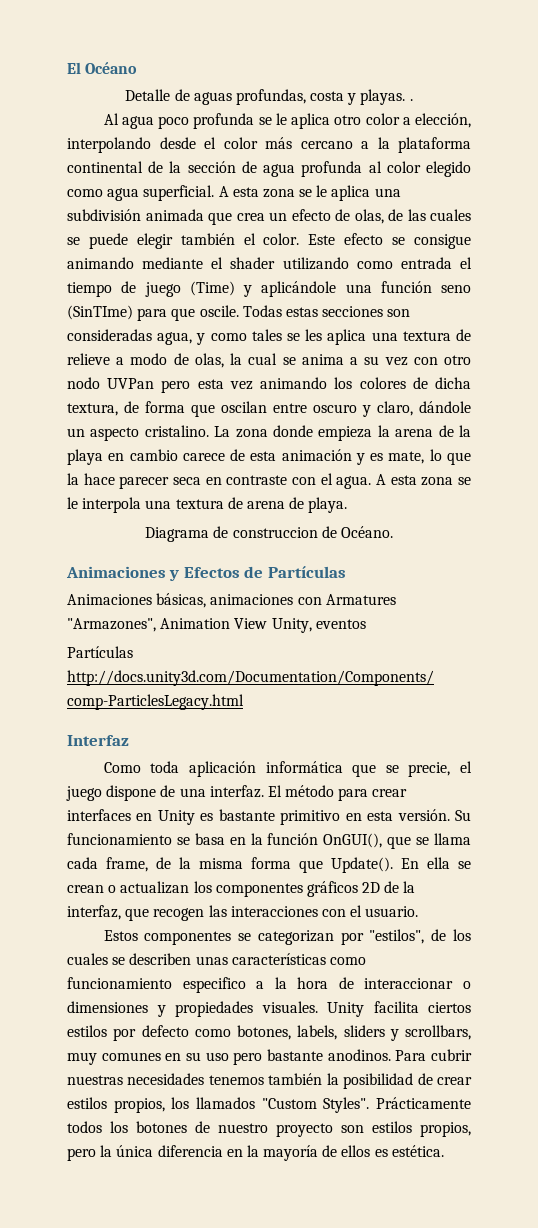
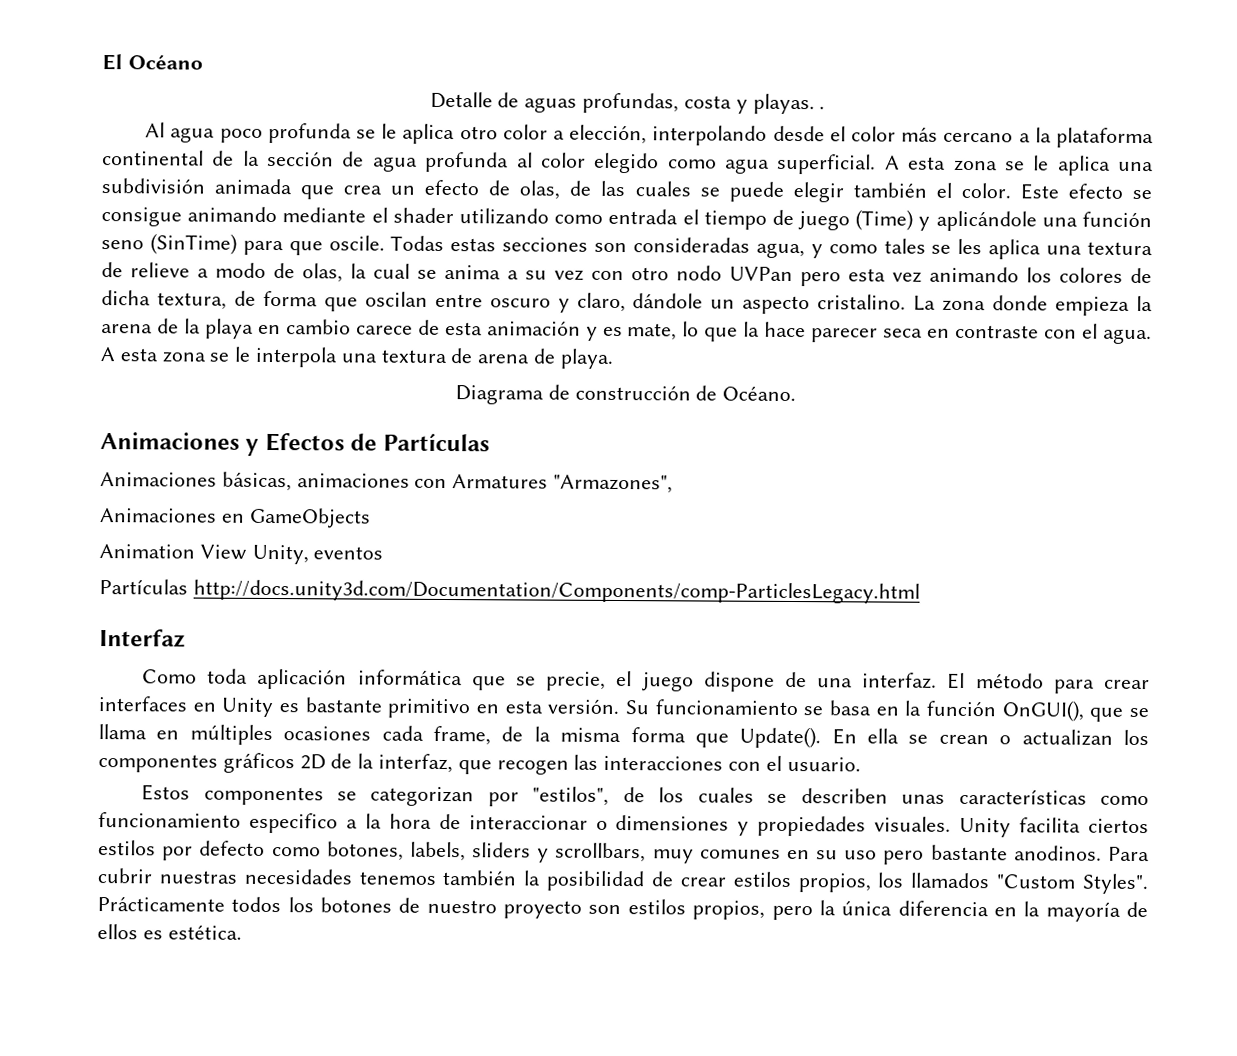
- Este efecto se consigue animando mediante el shader utilizando como entrada el tiempo de juego (Time) y aplicándole una función seno (SinTIme) para que oscile.
+ Este efecto se consigue animando mediante el shader utilizando como entrada el tiempo de juego (Time) y aplicándole una función seno (SinTime) para que oscile.
- Diagrama de construccion de Océano.
+ Diagrama de construcción de Océano.
- Animaciones básicas, animaciones con Armatures "Armazones", Animation View Unity, eventos
+ Animaciones básicas, animaciones con Armatures "Armazones",
+ Animaciones en GameObjects
+ Animation View Unity, eventos
- Su funcionamiento se basa en la función OnGUI(), que se llama cada frame, de la misma forma que Update().
+ Su funcionamiento se basa en la función OnGUI(), que se llama en múltiples ocasiones cada frame, de la misma forma que Update().

